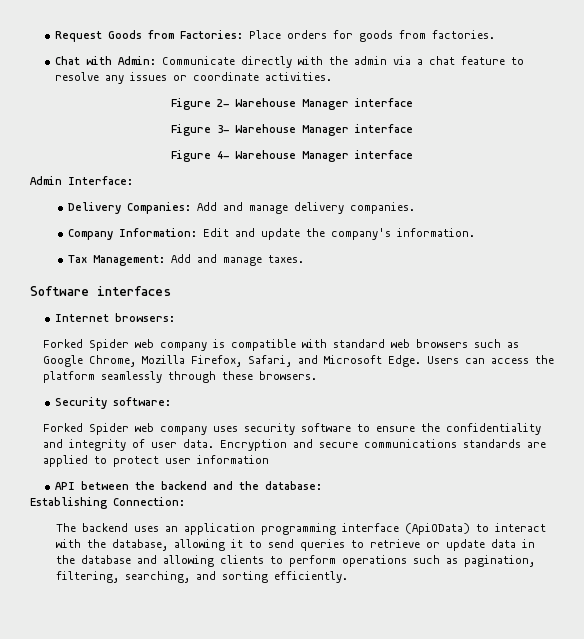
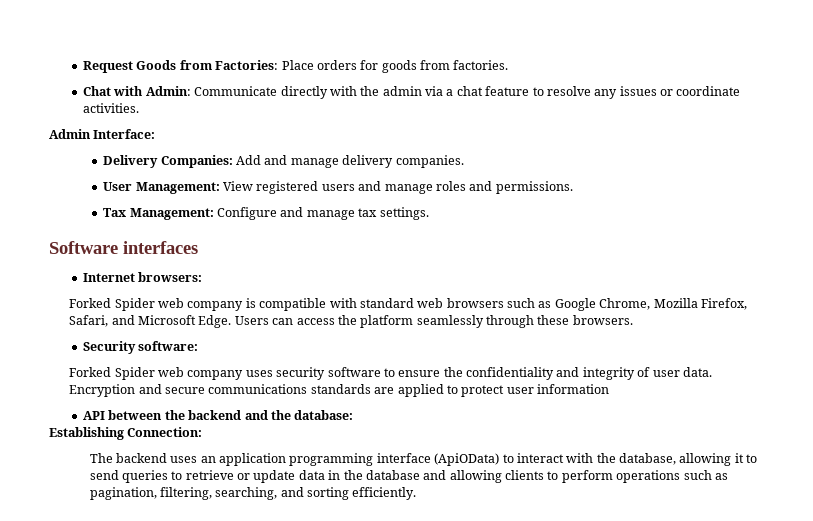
- Figure 2- Warehouse Manager interface
- Figure 3- Warehouse Manager interface
- Figure 4- Warehouse Manager interface
- Company Information: Edit and update the company's information.
+ User Management: View registered users and manage roles and permissions.
- Tax Management: Add and manage taxes.
+ Tax Management: Configure and manage tax settings.

